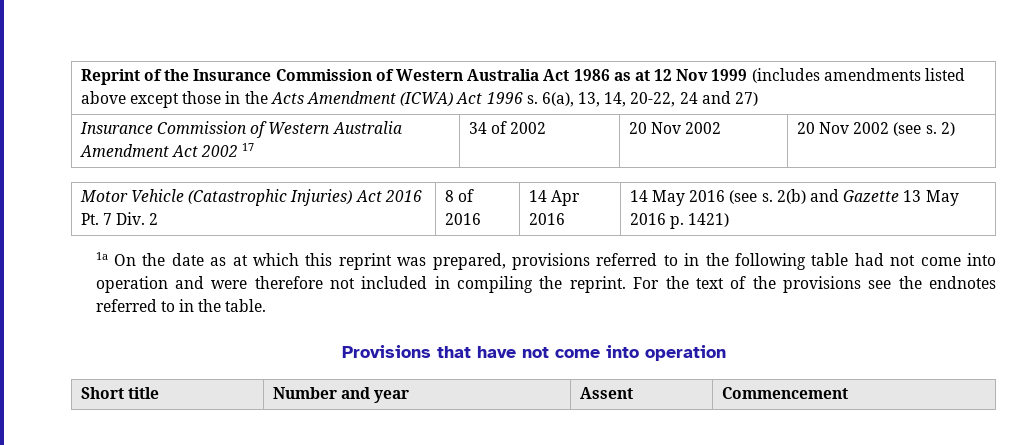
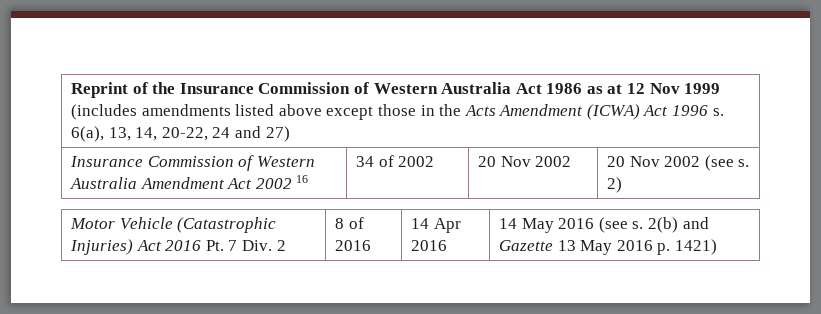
- Insurance Commission of Western Australia Amendment Act 2002 17 | 34 of 2002 | 20 Nov 2002 | 20 Nov 2002 (see s. 2)
+ Insurance Commission of Western Australia Amendment Act 2002 16 | 34 of 2002 | 20 Nov 2002 | 20 Nov 2002 (see s. 2)
- 1a On the date as at which this reprint was prepared, provisions referred to in the following table had not come into operation and were therefore not included in compiling the reprint. For the text of the provisions see the endnotes referred to in the table.
- Provisions that have not come into operation
- Short title | Number and year | Assent | Commencement

